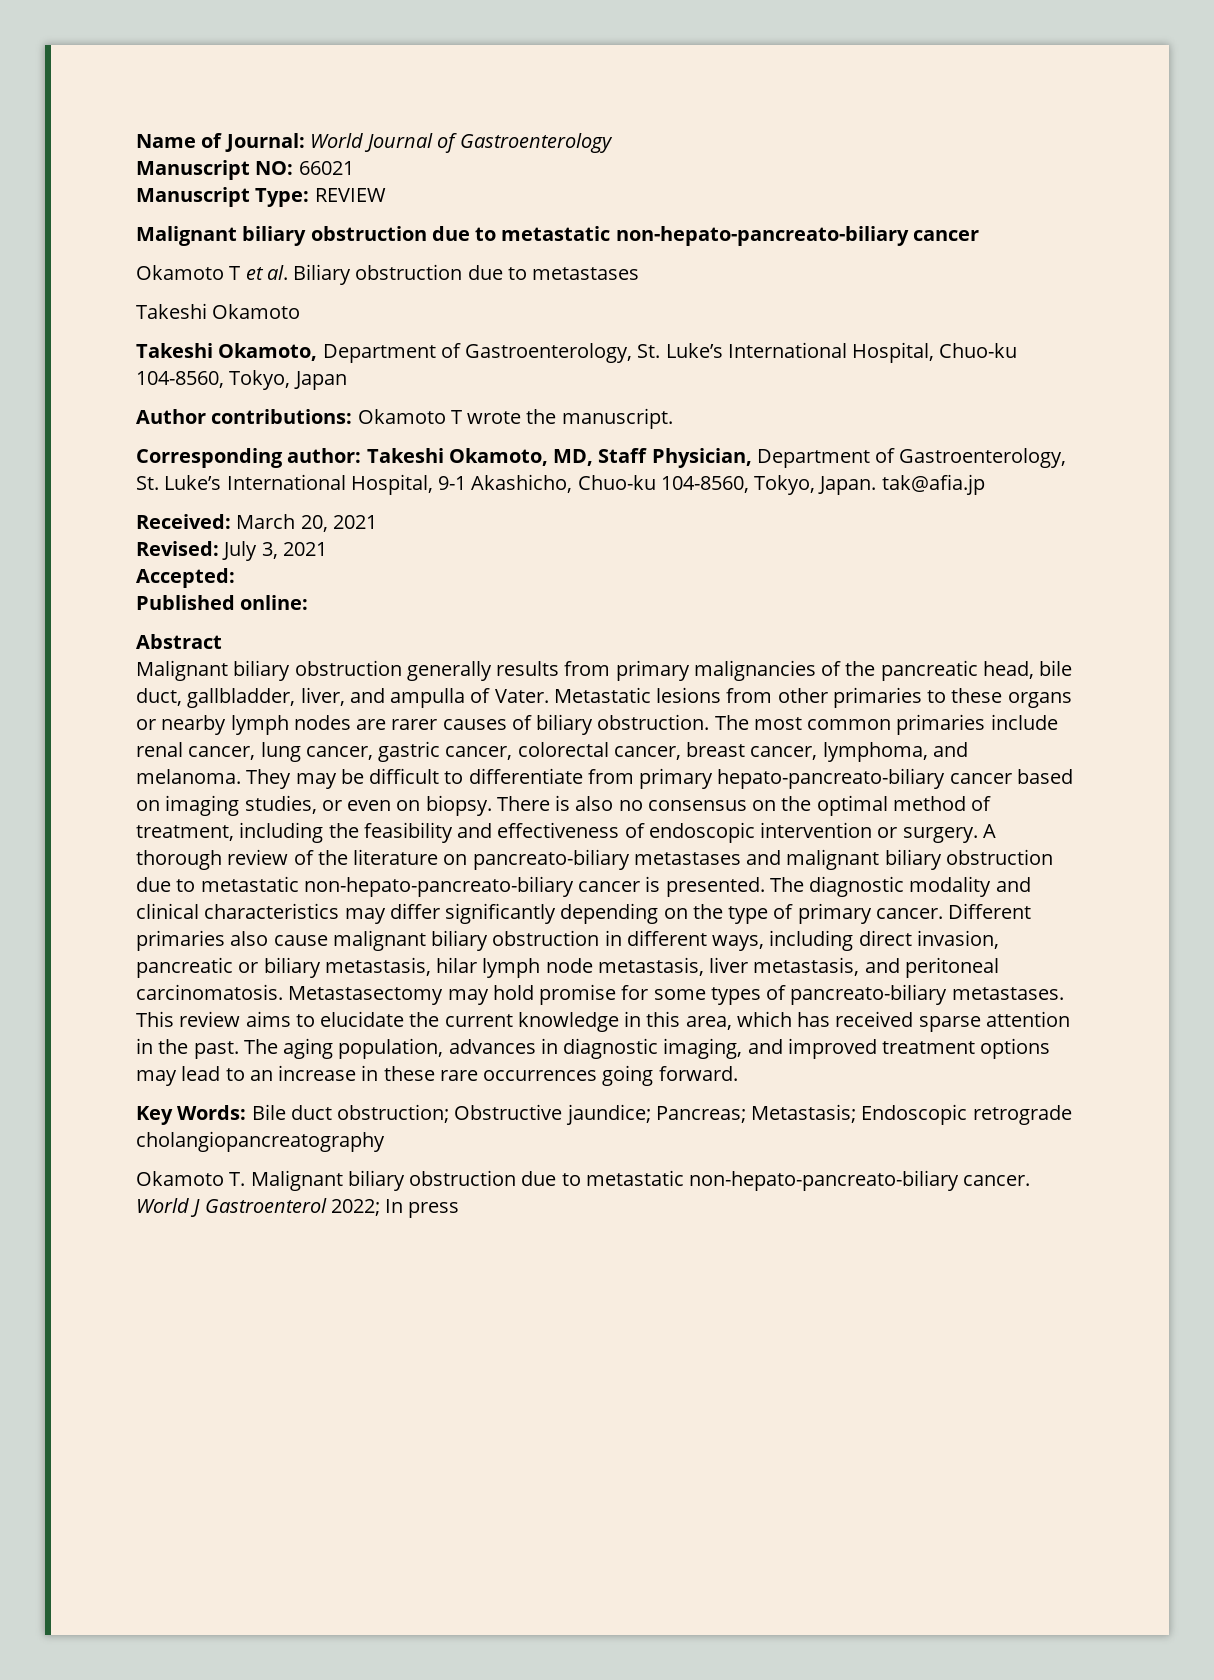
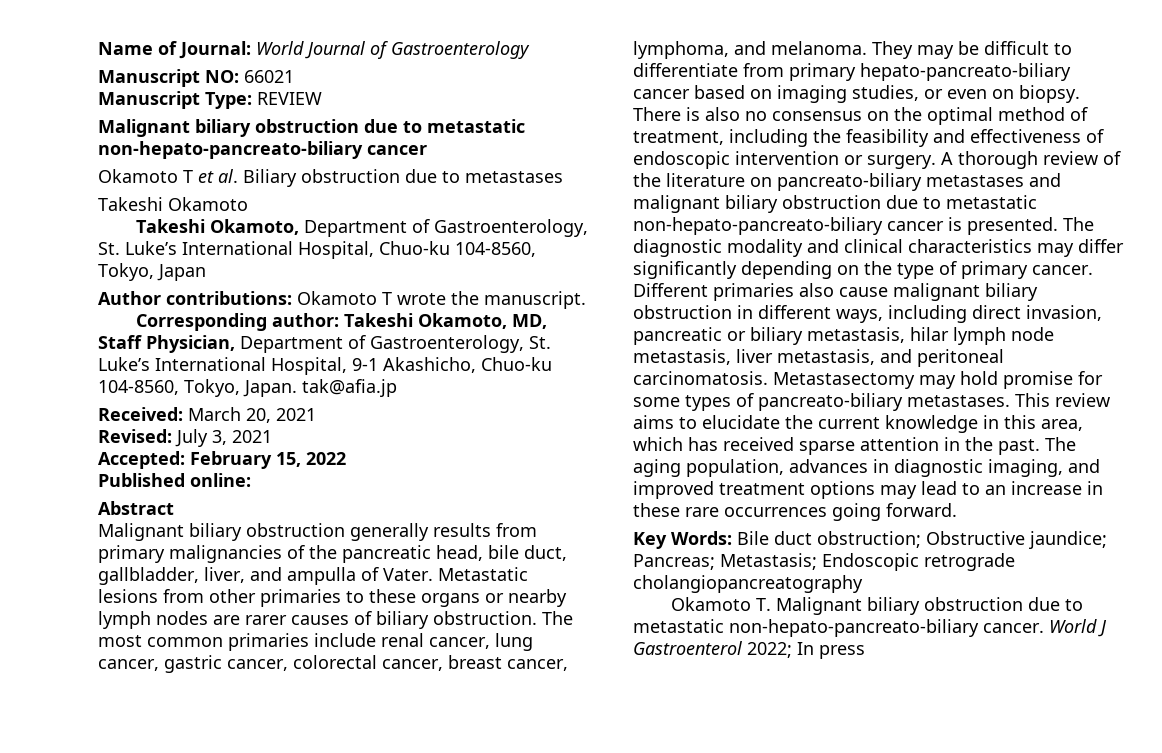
- Accepted:
+ Accepted: February 15, 2022

